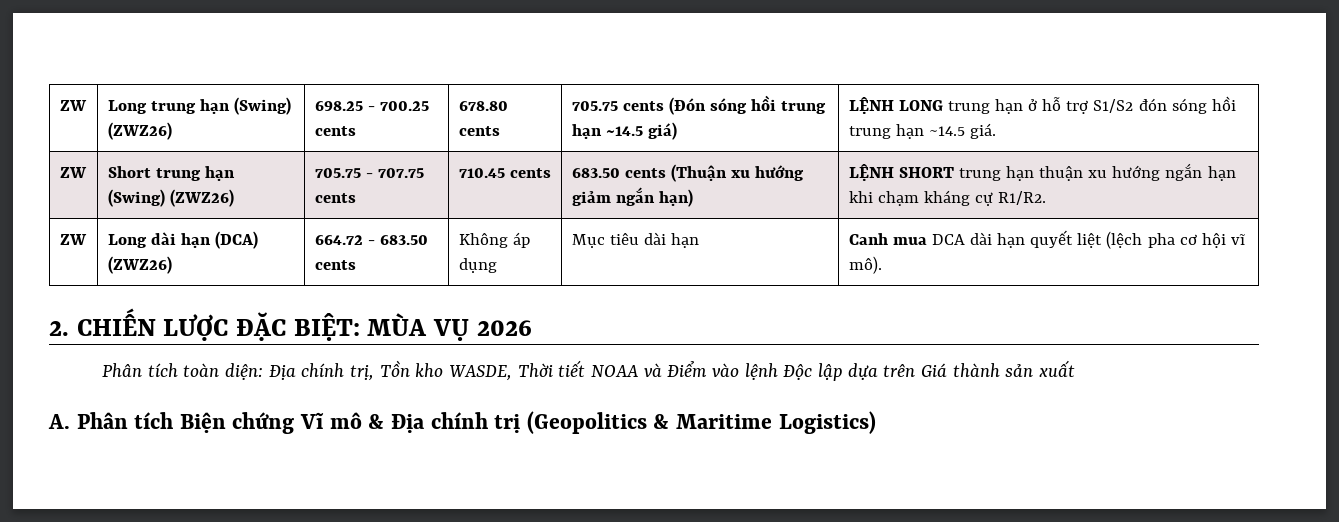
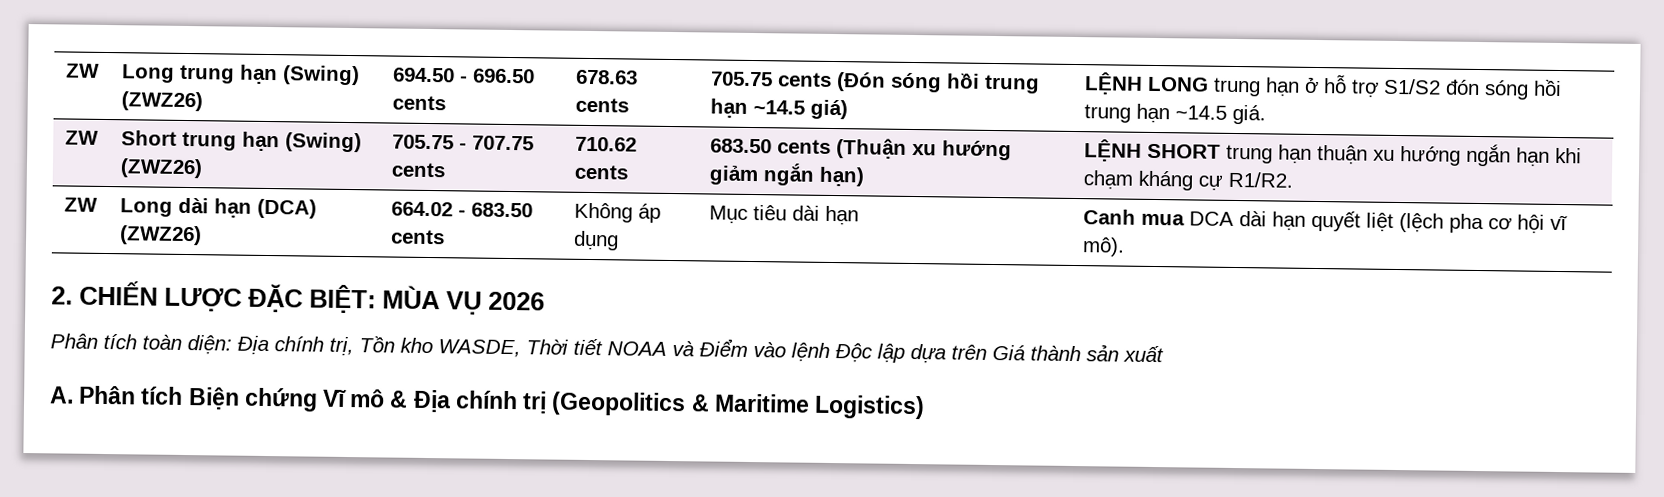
- ZW | Long trung hạn (Swing) (ZWZ26) | 698.25 - 700.25 cents | 678.80 cents | 705.75 cents (Đón sóng hồi trung hạn ~14.5 giá) | LỆNH LONG trung hạn ở hỗ trợ S1/S2 đón sóng hồi trung hạn ~14.5 giá.
+ ZW | Long trung hạn (Swing) (ZWZ26) | 694.50 - 696.50 cents | 678.63 cents | 705.75 cents (Đón sóng hồi trung hạn ~14.5 giá) | LỆNH LONG trung hạn ở hỗ trợ S1/S2 đón sóng hồi trung hạn ~14.5 giá.
- ZW | Short trung hạn (Swing) (ZWZ26) | 705.75 - 707.75 cents | 710.45 cents | 683.50 cents (Thuận xu hướng giảm ngắn hạn) | LỆNH SHORT trung hạn thuận xu hướng ngắn hạn khi chạm kháng cự R1/R2.
+ ZW | Short trung hạn (Swing) (ZWZ26) | 705.75 - 707.75 cents | 710.62 cents | 683.50 cents (Thuận xu hướng giảm ngắn hạn) | LỆNH SHORT trung hạn thuận xu hướng ngắn hạn khi chạm kháng cự R1/R2.
- ZW | Long dài hạn (DCA) (ZWZ26) | 664.72 - 683.50 cents | Không áp dụng | Mục tiêu dài hạn | Canh mua DCA dài hạn quyết liệt (lệch pha cơ hội vĩ mô).
+ ZW | Long dài hạn (DCA) (ZWZ26) | 664.02 - 683.50 cents | Không áp dụng | Mục tiêu dài hạn | Canh mua DCA dài hạn quyết liệt (lệch pha cơ hội vĩ mô).

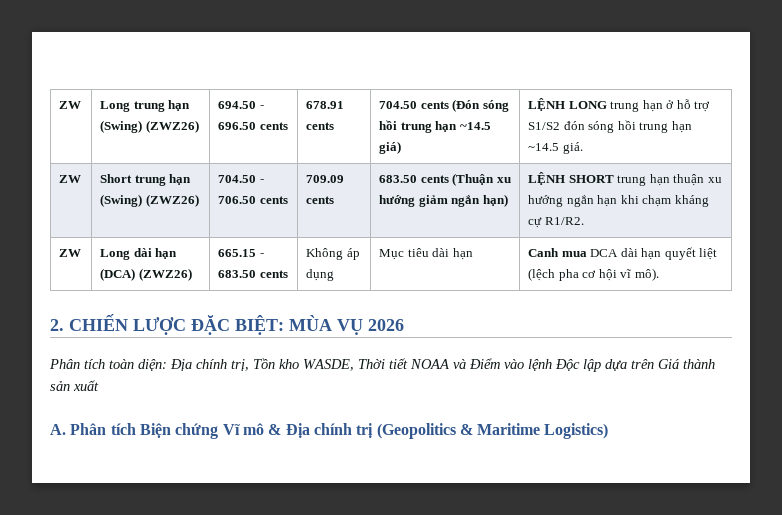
- ZW | Long trung hạn (Swing) (ZWZ26) | 694.50 - 696.50 cents | 678.63 cents | 705.75 cents (Đón sóng hồi trung hạn ~14.5 giá) | LỆNH LONG trung hạn ở hỗ trợ S1/S2 đón sóng hồi trung hạn ~14.5 giá.
+ ZW | Long trung hạn (Swing) (ZWZ26) | 694.50 - 696.50 cents | 678.91 cents | 704.50 cents (Đón sóng hồi trung hạn ~14.5 giá) | LỆNH LONG trung hạn ở hỗ trợ S1/S2 đón sóng hồi trung hạn ~14.5 giá.
- ZW | Short trung hạn (Swing) (ZWZ26) | 705.75 - 707.75 cents | 710.62 cents | 683.50 cents (Thuận xu hướng giảm ngắn hạn) | LỆNH SHORT trung hạn thuận xu hướng ngắn hạn khi chạm kháng cự R1/R2.
+ ZW | Short trung hạn (Swing) (ZWZ26) | 704.50 - 706.50 cents | 709.09 cents | 683.50 cents (Thuận xu hướng giảm ngắn hạn) | LỆNH SHORT trung hạn thuận xu hướng ngắn hạn khi chạm kháng cự R1/R2.
- ZW | Long dài hạn (DCA) (ZWZ26) | 664.02 - 683.50 cents | Không áp dụng | Mục tiêu dài hạn | Canh mua DCA dài hạn quyết liệt (lệch pha cơ hội vĩ mô).
+ ZW | Long dài hạn (DCA) (ZWZ26) | 665.15 - 683.50 cents | Không áp dụng | Mục tiêu dài hạn | Canh mua DCA dài hạn quyết liệt (lệch pha cơ hội vĩ mô).

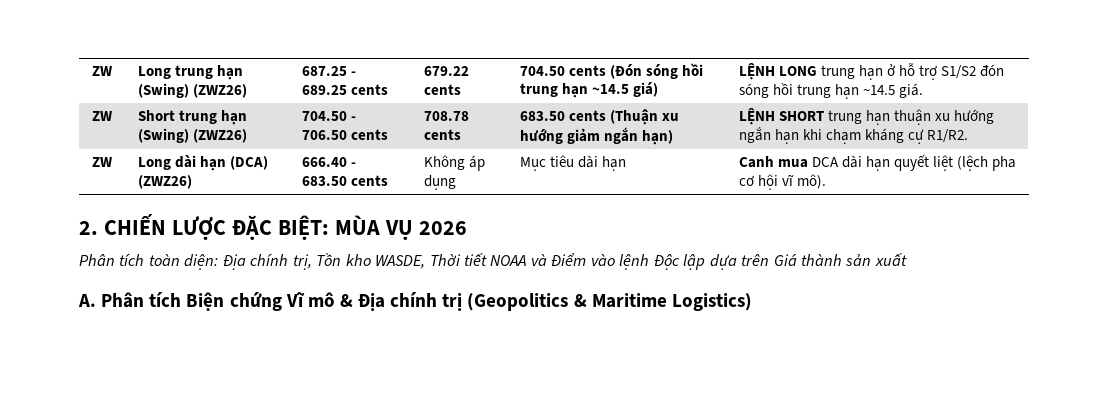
- ZW | Long trung hạn (Swing) (ZWZ26) | 694.50 - 696.50 cents | 678.91 cents | 704.50 cents (Đón sóng hồi trung hạn ~14.5 giá) | LỆNH LONG trung hạn ở hỗ trợ S1/S2 đón sóng hồi trung hạn ~14.5 giá.
+ ZW | Long trung hạn (Swing) (ZWZ26) | 687.25 - 689.25 cents | 679.22 cents | 704.50 cents (Đón sóng hồi trung hạn ~14.5 giá) | LỆNH LONG trung hạn ở hỗ trợ S1/S2 đón sóng hồi trung hạn ~14.5 giá.
- ZW | Short trung hạn (Swing) (ZWZ26) | 704.50 - 706.50 cents | 709.09 cents | 683.50 cents (Thuận xu hướng giảm ngắn hạn) | LỆNH SHORT trung hạn thuận xu hướng ngắn hạn khi chạm kháng cự R1/R2.
+ ZW | Short trung hạn (Swing) (ZWZ26) | 704.50 - 706.50 cents | 708.78 cents | 683.50 cents (Thuận xu hướng giảm ngắn hạn) | LỆNH SHORT trung hạn thuận xu hướng ngắn hạn khi chạm kháng cự R1/R2.
- ZW | Long dài hạn (DCA) (ZWZ26) | 665.15 - 683.50 cents | Không áp dụng | Mục tiêu dài hạn | Canh mua DCA dài hạn quyết liệt (lệch pha cơ hội vĩ mô).
+ ZW | Long dài hạn (DCA) (ZWZ26) | 666.40 - 683.50 cents | Không áp dụng | Mục tiêu dài hạn | Canh mua DCA dài hạn quyết liệt (lệch pha cơ hội vĩ mô).

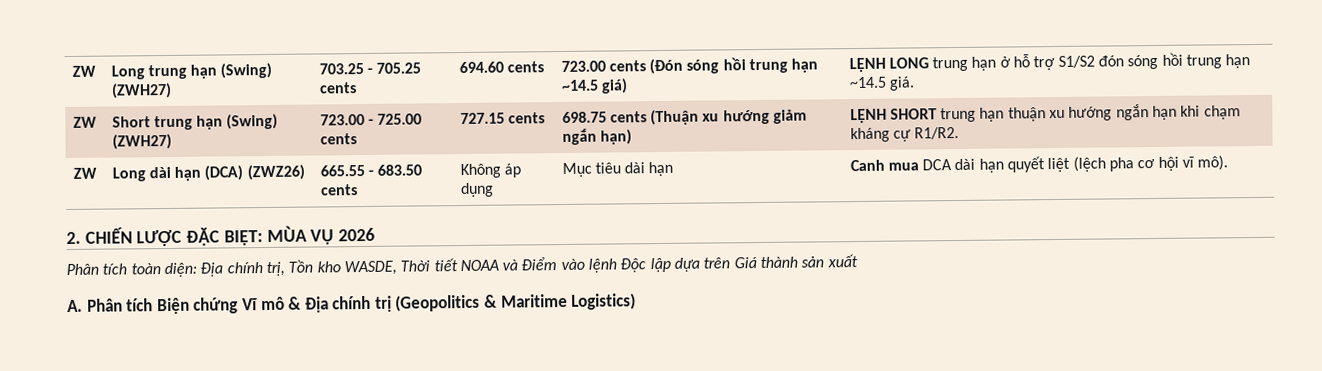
- ZW | Long trung hạn (Swing) (ZWZ26) | 687.25 - 689.25 cents | 679.22 cents | 704.50 cents (Đón sóng hồi trung hạn ~14.5 giá) | LỆNH LONG trung hạn ở hỗ trợ S1/S2 đón sóng hồi trung hạn ~14.5 giá.
+ ZW | Long trung hạn (Swing) (ZWH27) | 703.25 - 705.25 cents | 694.60 cents | 723.00 cents (Đón sóng hồi trung hạn ~14.5 giá) | LỆNH LONG trung hạn ở hỗ trợ S1/S2 đón sóng hồi trung hạn ~14.5 giá.
- ZW | Short trung hạn (Swing) (ZWZ26) | 704.50 - 706.50 cents | 708.78 cents | 683.50 cents (Thuận xu hướng giảm ngắn hạn) | LỆNH SHORT trung hạn thuận xu hướng ngắn hạn khi chạm kháng cự R1/R2.
+ ZW | Short trung hạn (Swing) (ZWH27) | 723.00 - 725.00 cents | 727.15 cents | 698.75 cents (Thuận xu hướng giảm ngắn hạn) | LỆNH SHORT trung hạn thuận xu hướng ngắn hạn khi chạm kháng cự R1/R2.
- ZW | Long dài hạn (DCA) (ZWZ26) | 666.40 - 683.50 cents | Không áp dụng | Mục tiêu dài hạn | Canh mua DCA dài hạn quyết liệt (lệch pha cơ hội vĩ mô).
+ ZW | Long dài hạn (DCA) (ZWZ26) | 665.55 - 683.50 cents | Không áp dụng | Mục tiêu dài hạn | Canh mua DCA dài hạn quyết liệt (lệch pha cơ hội vĩ mô).

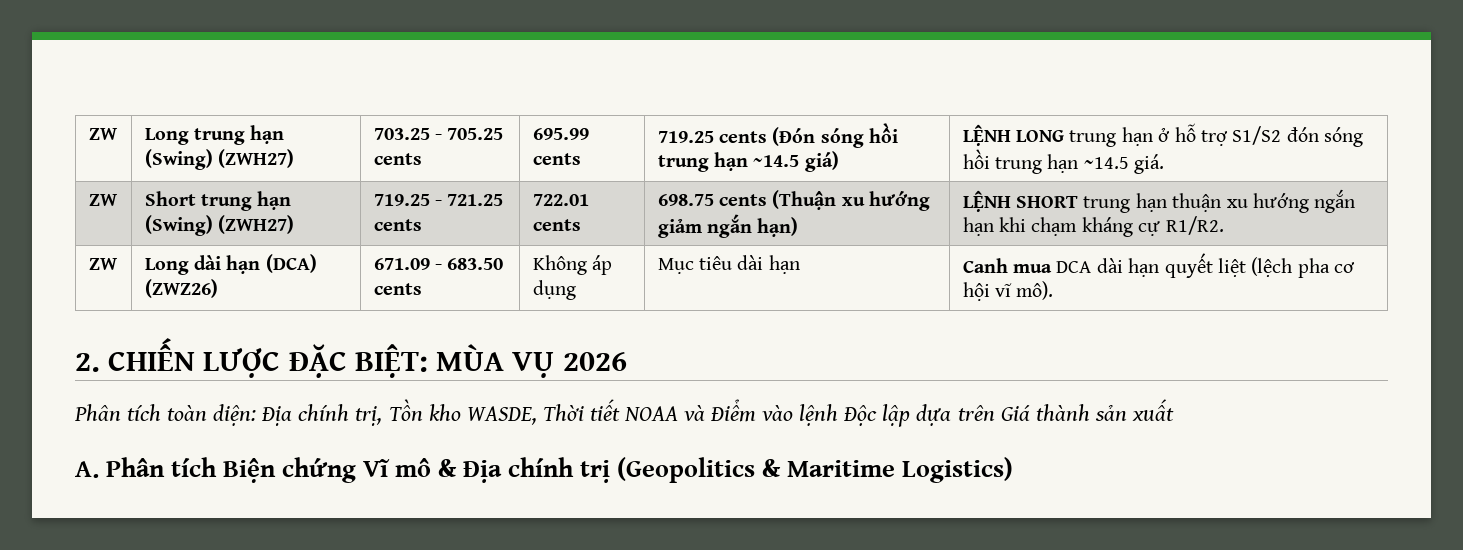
- ZW | Long trung hạn (Swing) (ZWH27) | 703.25 - 705.25 cents | 694.60 cents | 723.00 cents (Đón sóng hồi trung hạn ~14.5 giá) | LỆNH LONG trung hạn ở hỗ trợ S1/S2 đón sóng hồi trung hạn ~14.5 giá.
+ ZW | Long trung hạn (Swing) (ZWH27) | 703.25 - 705.25 cents | 695.99 cents | 719.25 cents (Đón sóng hồi trung hạn ~14.5 giá) | LỆNH LONG trung hạn ở hỗ trợ S1/S2 đón sóng hồi trung hạn ~14.5 giá.
- ZW | Short trung hạn (Swing) (ZWH27) | 723.00 - 725.00 cents | 727.15 cents | 698.75 cents (Thuận xu hướng giảm ngắn hạn) | LỆNH SHORT trung hạn thuận xu hướng ngắn hạn khi chạm kháng cự R1/R2.
+ ZW | Short trung hạn (Swing) (ZWH27) | 719.25 - 721.25 cents | 722.01 cents | 698.75 cents (Thuận xu hướng giảm ngắn hạn) | LỆNH SHORT trung hạn thuận xu hướng ngắn hạn khi chạm kháng cự R1/R2.
- ZW | Long dài hạn (DCA) (ZWZ26) | 665.55 - 683.50 cents | Không áp dụng | Mục tiêu dài hạn | Canh mua DCA dài hạn quyết liệt (lệch pha cơ hội vĩ mô).
+ ZW | Long dài hạn (DCA) (ZWZ26) | 671.09 - 683.50 cents | Không áp dụng | Mục tiêu dài hạn | Canh mua DCA dài hạn quyết liệt (lệch pha cơ hội vĩ mô).

